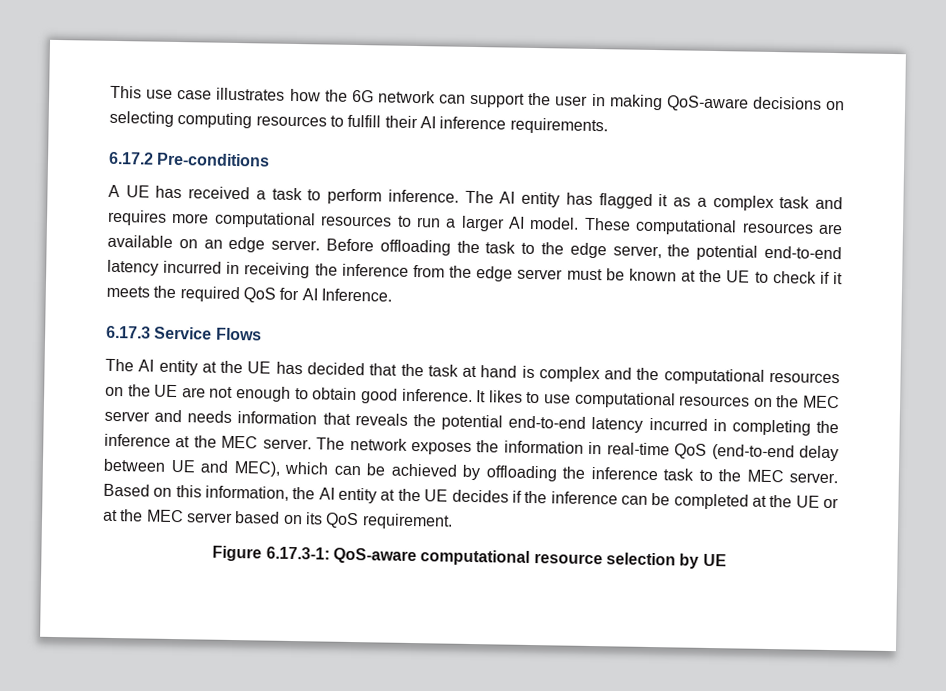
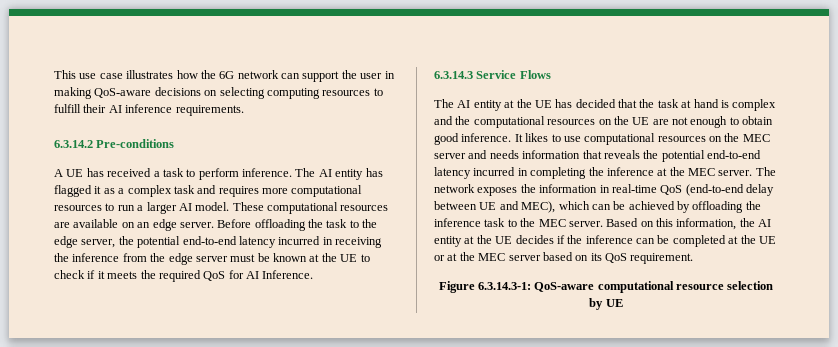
- 6.17.2 Pre-conditions
+ 6.3.14.2 Pre-conditions
- 6.17.3 Service Flows
+ 6.3.14.3 Service Flows
- Figure 6.17.3-1: QoS-aware computational resource selection by UE
+ Figure 6.3.14.3-1: QoS-aware computational resource selection by UE

